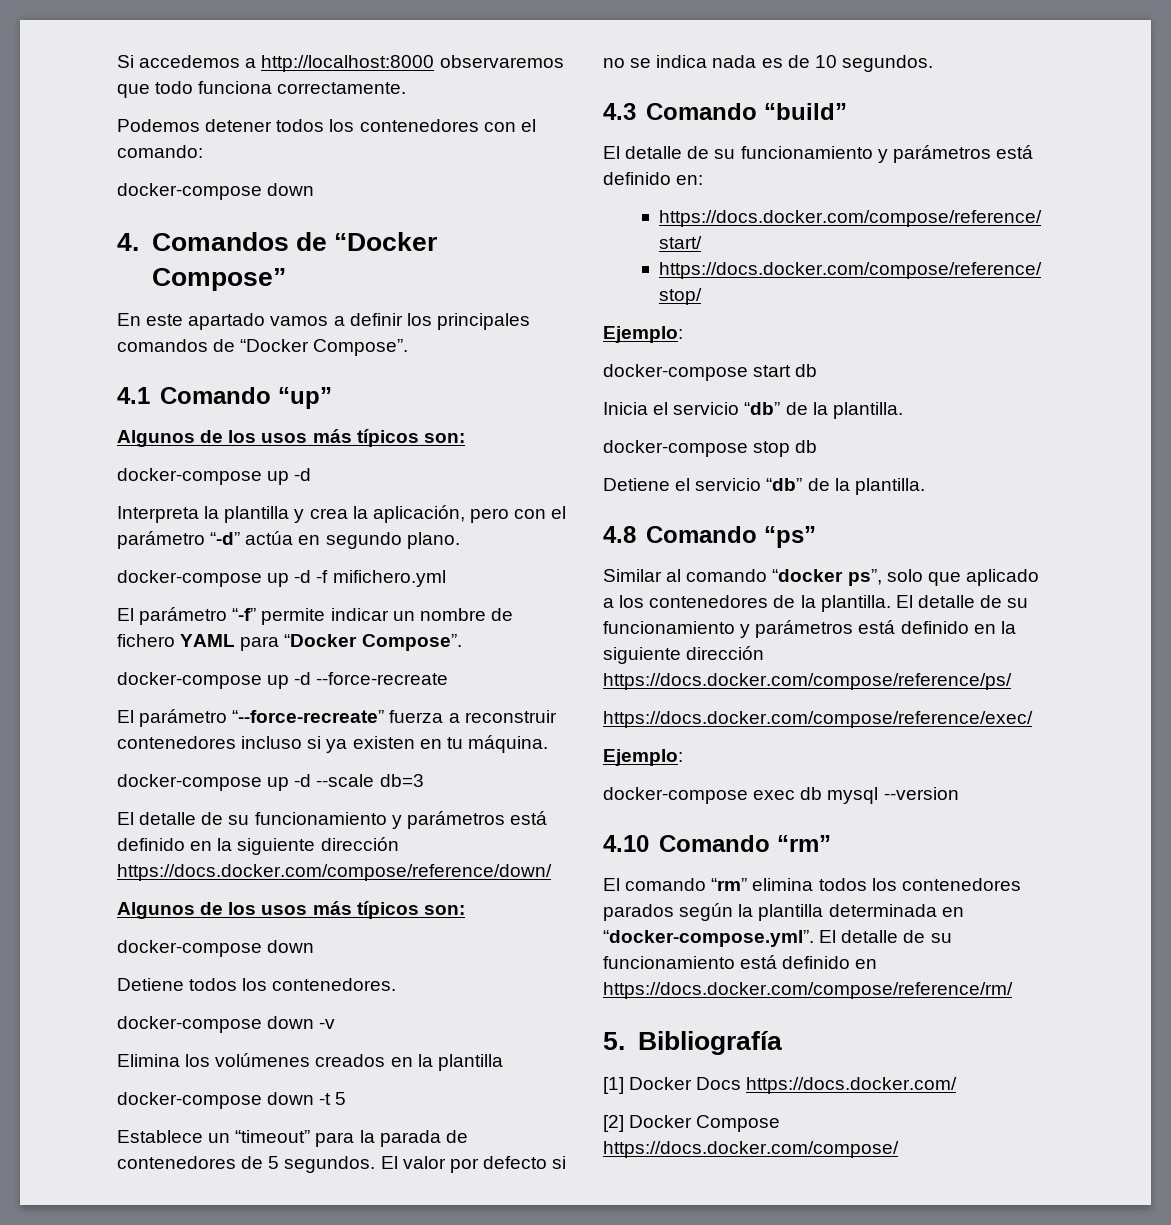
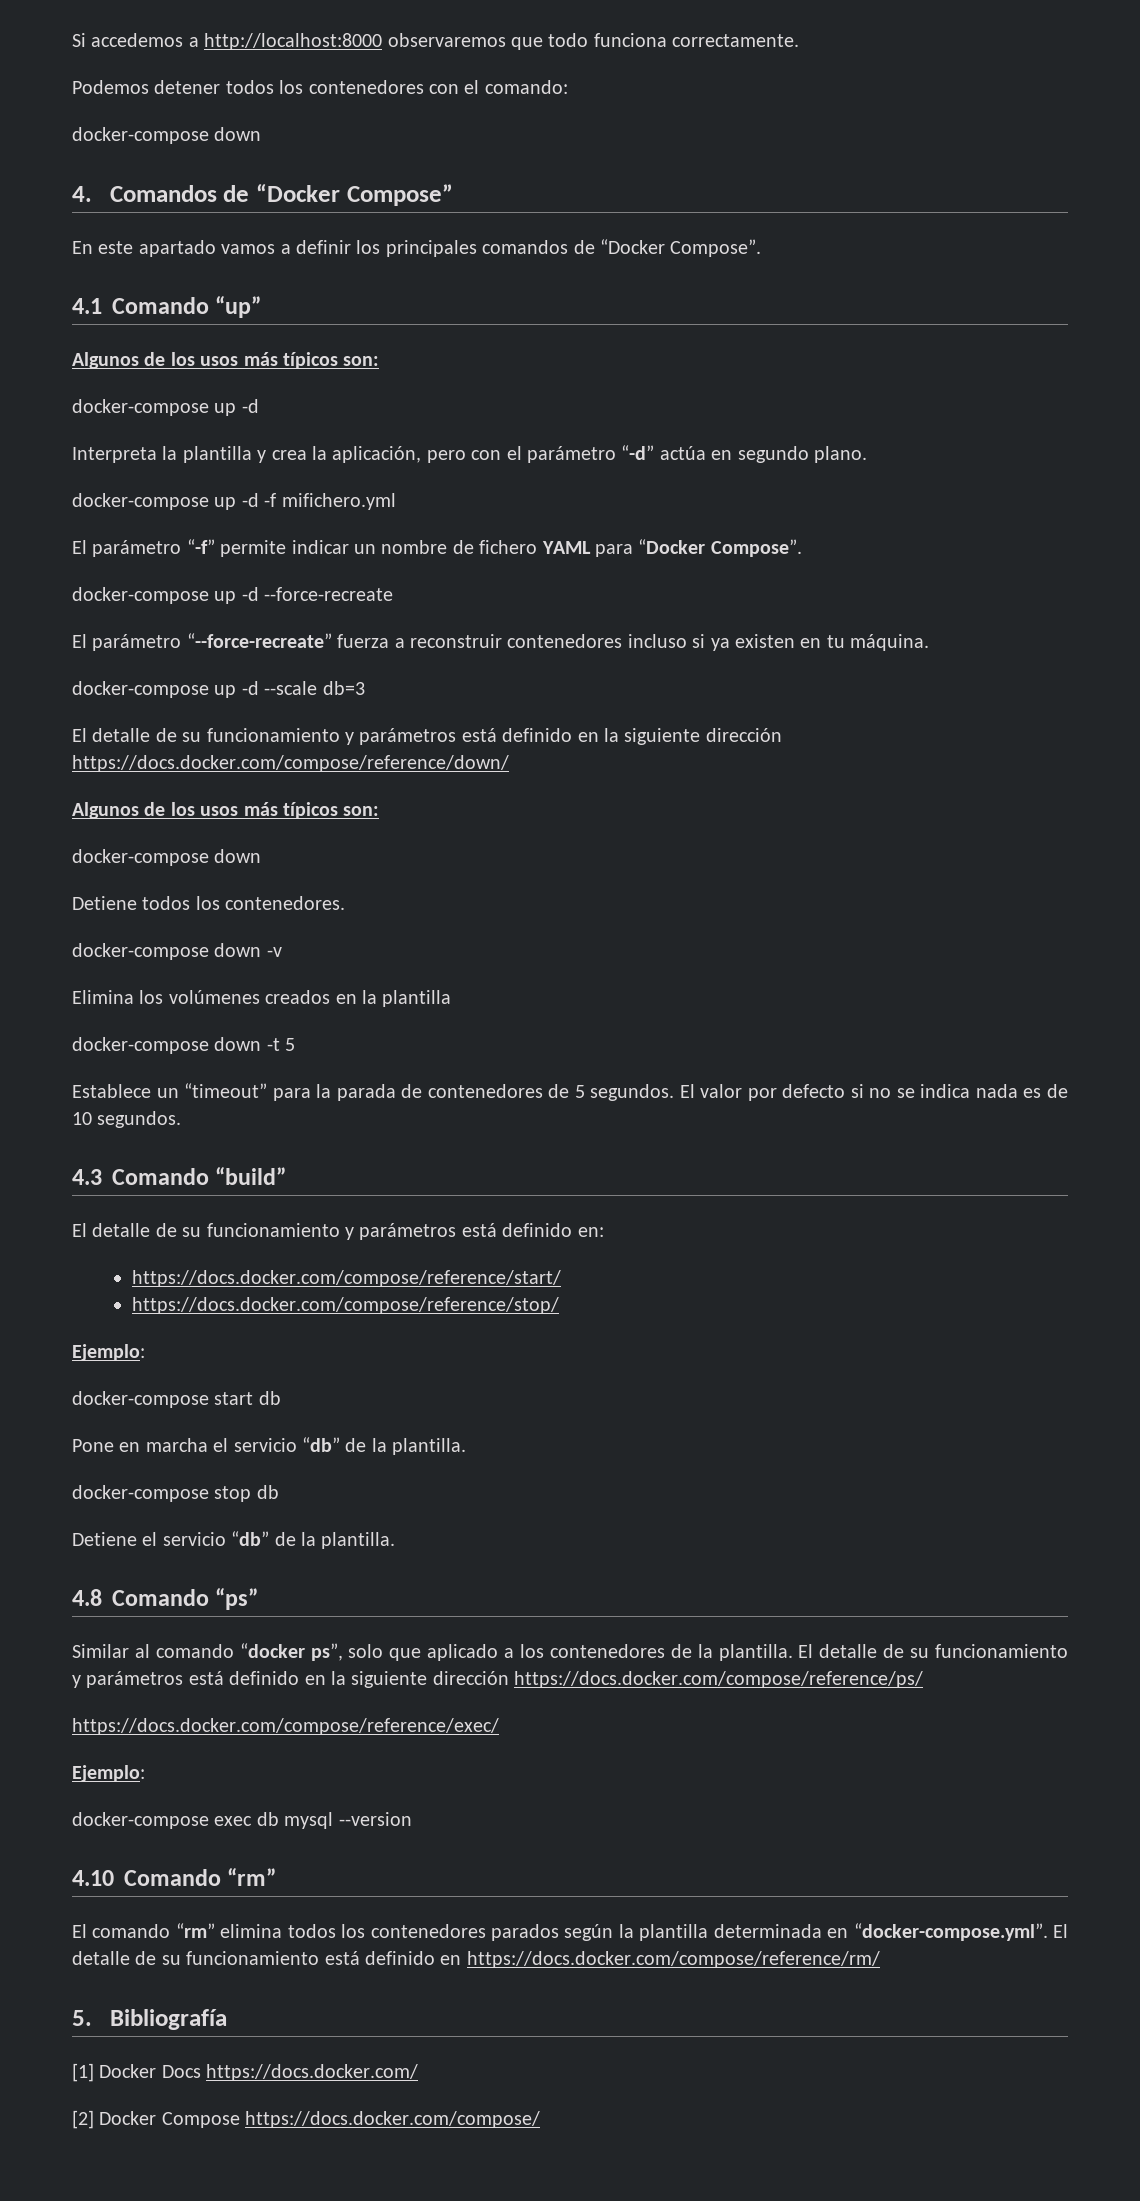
- Inicia el servicio “db” de la plantilla.
+ Pone en marcha el servicio “db” de la plantilla.

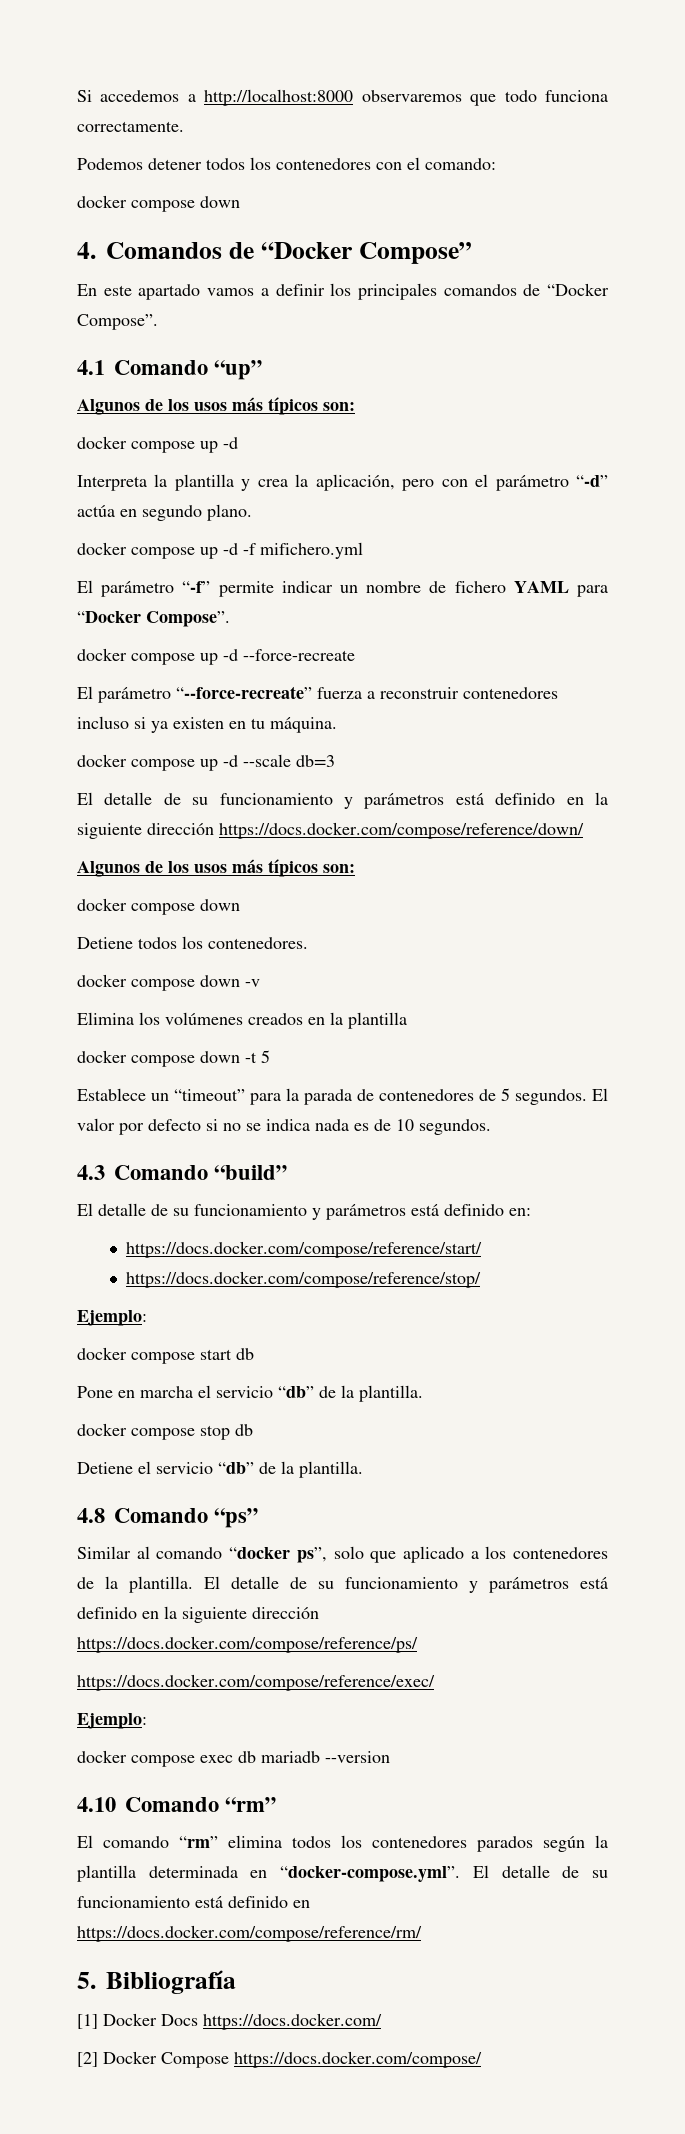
  Podemos detener todos los contenedores con el comando:
- docker-compose down
+ docker compose down
  4.1 Comando “up”
  Algunos de los usos más típicos son:
- docker-compose up -d
+ docker compose up -d
- docker-compose up -d -f mifichero.yml
+ docker compose up -d -f mifichero.yml
- docker-compose up -d --force-recreate
+ docker compose up -d --force-recreate
- docker-compose up -d --scale db=3
+ docker compose up -d --scale db=3
  El detalle de su funcionamiento y parámetros está definido en la siguiente dirección https://docs.docker.com/compose/reference/down/
  Algunos de los usos más típicos son:
- docker-compose down
+ docker compose down
- docker-compose down -v
+ docker compose down -v
- docker-compose down -t 5
+ docker compose down -t 5
- docker-compose start db
+ docker compose start db
- docker-compose stop db
+ docker compose stop db
- docker-compose exec db mysql --version
+ docker compose exec db mariadb --version

